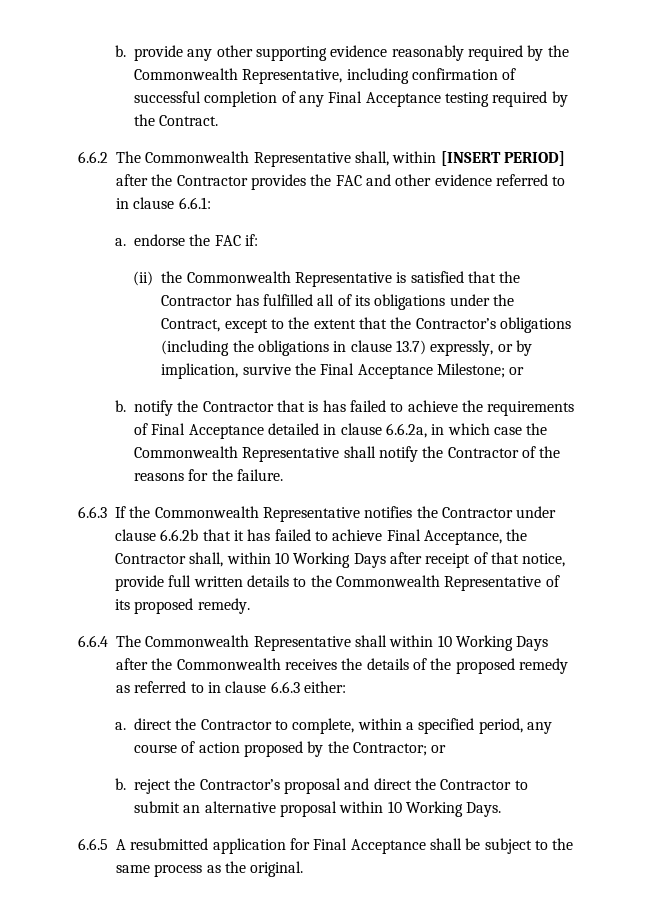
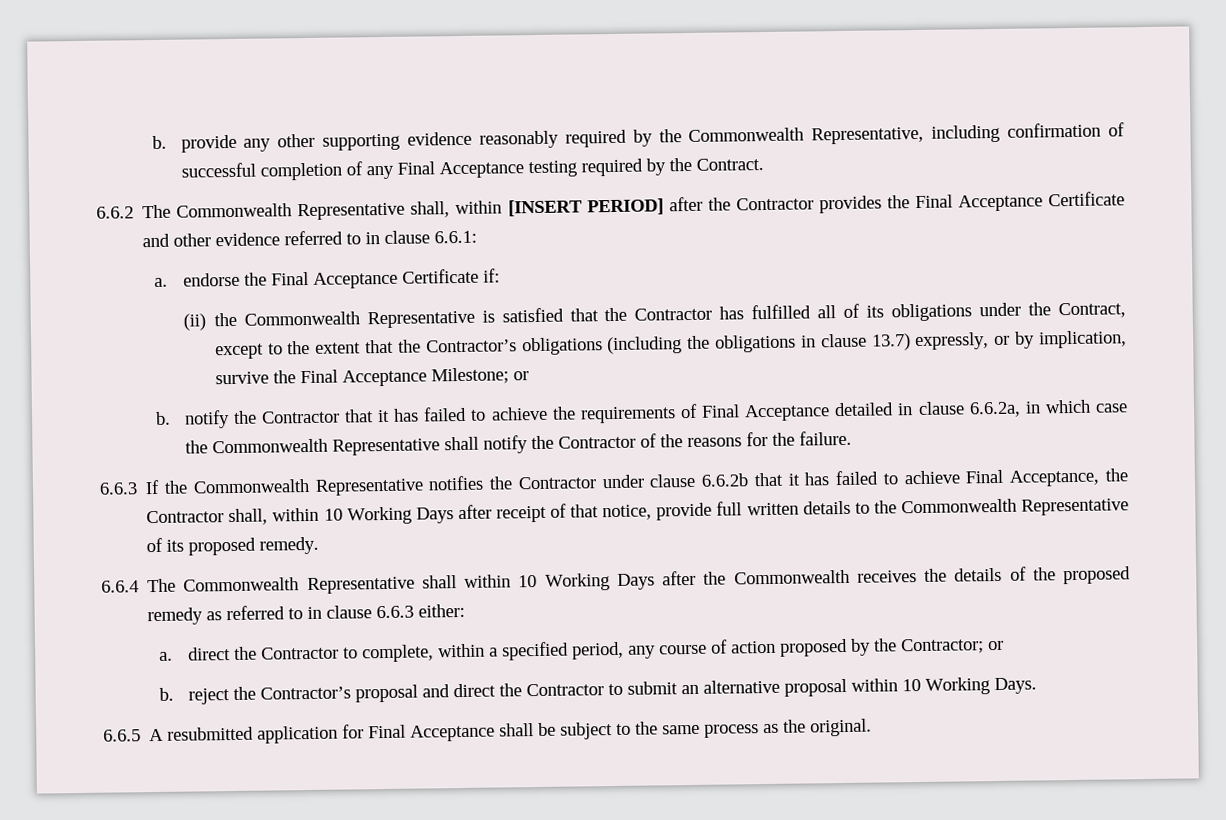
- 6.6.2 The Commonwealth Representative shall, within [INSERT PERIOD] after the Contractor provides the FAC and other evidence referred to in clause 6.6.1:
+ 6.6.2 The Commonwealth Representative shall, within [INSERT PERIOD] after the Contractor provides the Final Acceptance Certificate and other evidence referred to in clause 6.6.1:
- a. endorse the FAC if:
+ a. endorse the Final Acceptance Certificate if:
- b. notify the Contractor that is has failed to achieve the requirements of Final Acceptance detailed in clause 6.6.2a, in which case the Commonwealth Representative shall notify the Contractor of the reasons for the failure.
+ b. notify the Contractor that it has failed to achieve the requirements of Final Acceptance detailed in clause 6.6.2a, in which case the Commonwealth Representative shall notify the Contractor of the reasons for the failure.

